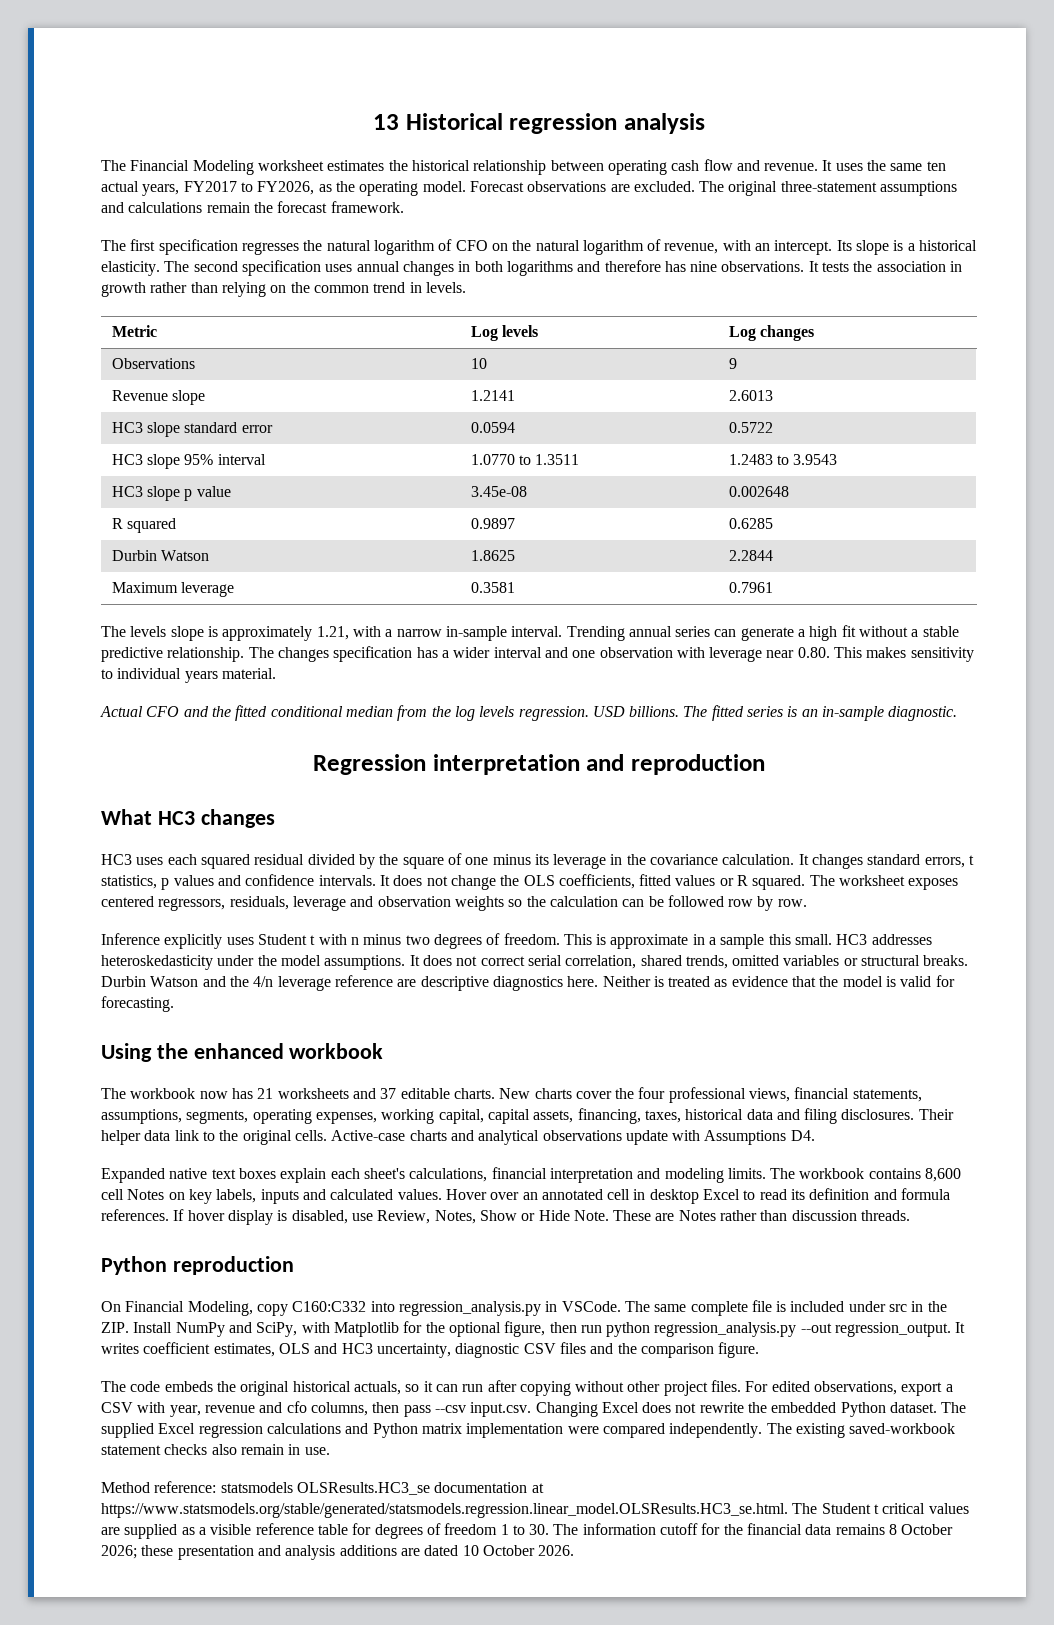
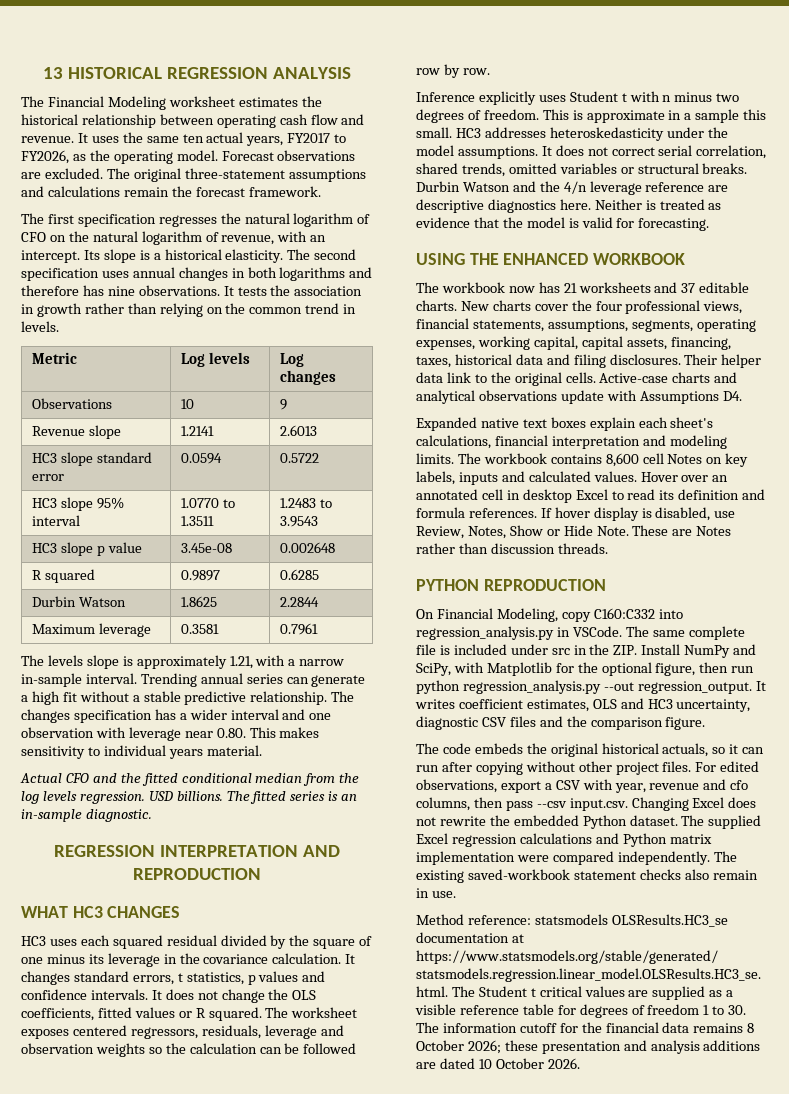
- 13 Historical regression analysis
+ 13 HISTORICAL REGRESSION ANALYSIS
- Regression interpretation and reproduction
- What HC3 changes
+ REGRESSION INTERPRETATION AND REPRODUCTION
+ WHAT HC3 CHANGES
- Using the enhanced workbook
+ USING THE ENHANCED WORKBOOK
- Python reproduction
+ PYTHON REPRODUCTION

